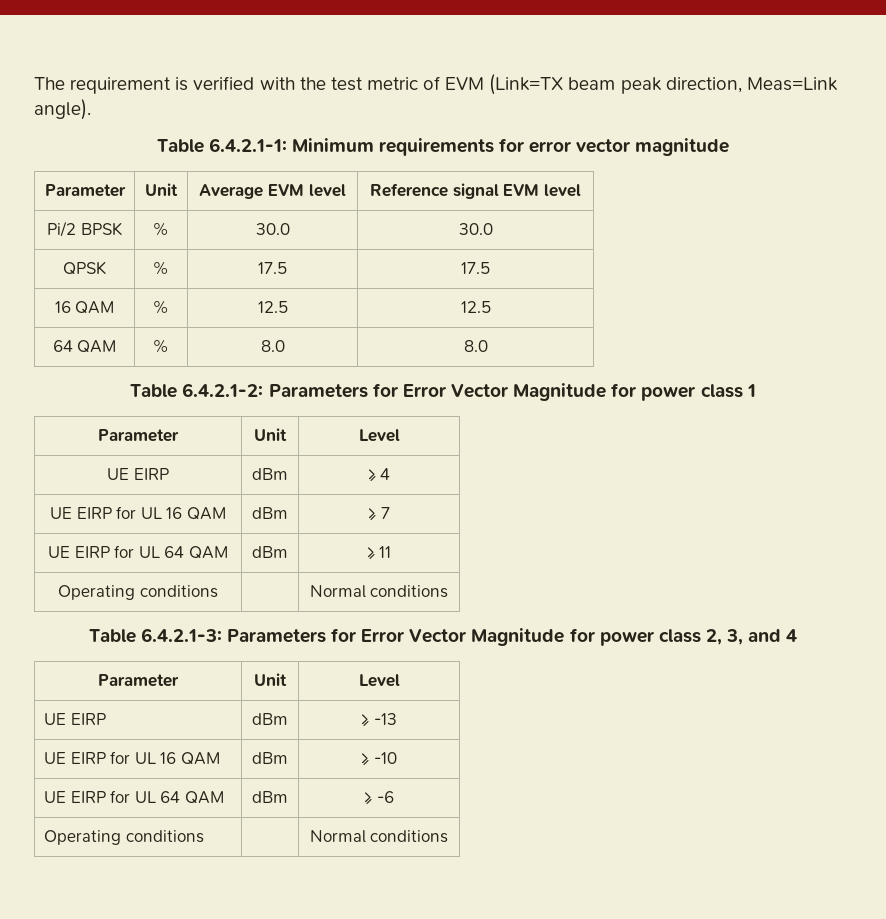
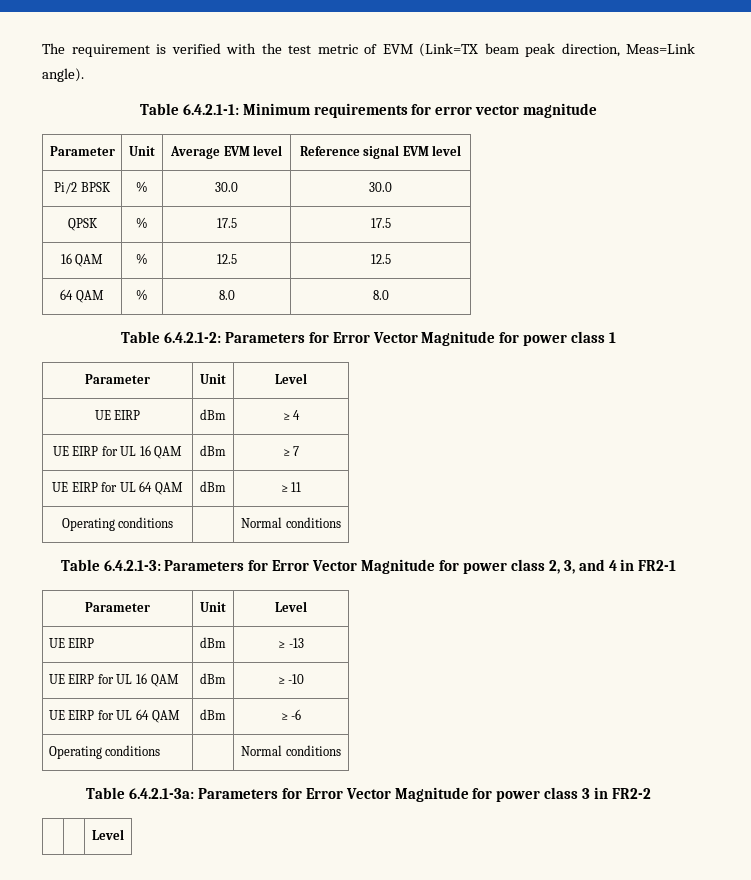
- Table 6.4.2.1-3: Parameters for Error Vector Magnitude for power class 2, 3, and 4
+ Table 6.4.2.1-3: Parameters for Error Vector Magnitude for power class 2, 3, and 4 in FR2-1
+ Table 6.4.2.1-3a: Parameters for Error Vector Magnitude for power class 3 in FR2-2
+ | | Level

